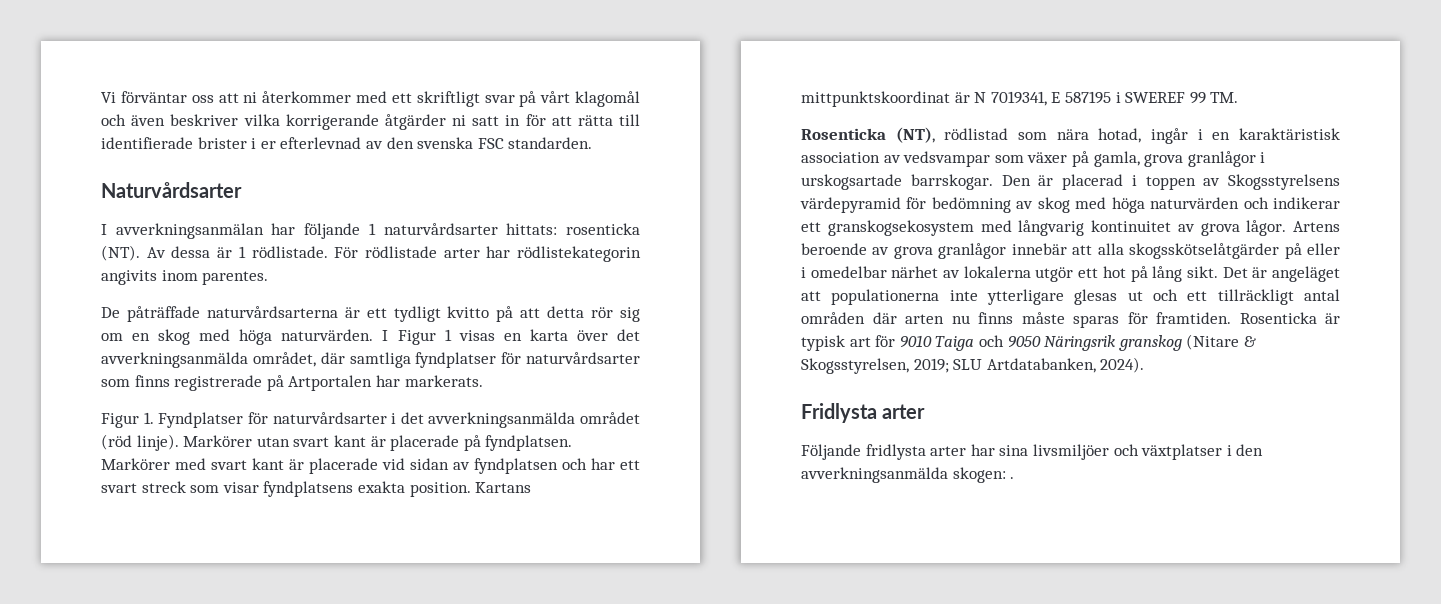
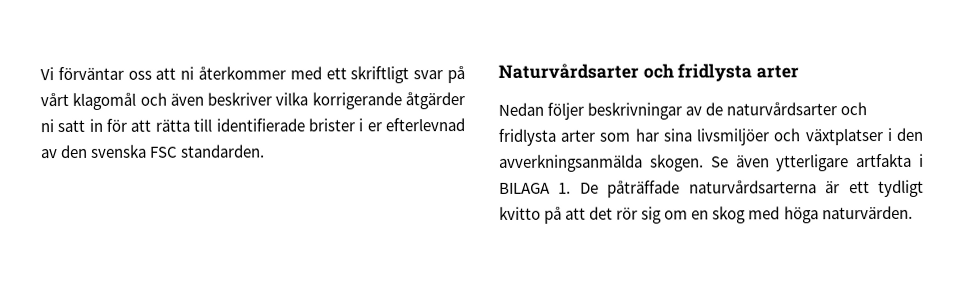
- Naturvårdsarter
- I avverkningsanmälan har följande 1 naturvårdsarter hittats: rosenticka (NT). Av dessa är 1 rödlistade. För rödlistade arter har rödlistekategorin angivits inom parentes.
- De påträffade naturvårdsarterna är ett tydligt kvitto på att detta rör sig om en skog med höga naturvärden. I Figur 1 visas en karta över det avverkningsanmälda området, där samtliga fyndplatser för naturvårdsarter som finns registrerade på Artportalen har markerats.
- Figur 1. Fyndplatser för naturvårdsarter i det avverkningsanmälda området (röd linje). Markörer utan svart kant är placerade på fyndplatsen. Markörer med svart kant är placerade vid sidan av fyndplatsen och har ett svart streck som visar fyndplatsens exakta position. Kartans mittpunktskoordinat är N 7019341, E 587195 i SWEREF 99 TM.
- Rosenticka (NT), rödlistad som nära hotad, ingår i en karaktäristisk association av vedsvampar som växer på gamla, grova granlågor i urskogsartade barrskogar. Den är placerad i toppen av Skogsstyrelsens värdepyramid för bedömning av skog med höga naturvärden och indikerar ett granskogsekosystem med långvarig kontinuitet av grova lågor. Artens beroende av grova granlågor innebär att alla skogsskötselåtgärder på eller i omedelbar närhet av lokalerna utgör ett hot på lång sikt. Det är angeläget att populationerna inte ytterligare glesas ut och ett tillräckligt antal områden där arten nu finns måste sparas för framtiden. Rosenticka är typisk art för 9010 Taiga och 9050 Näringsrik granskog (Nitare & Skogsstyrelsen, 2019; SLU Artdatabanken, 2024).
- Fridlysta arter
- Följande fridlysta arter har sina livsmiljöer och växtplatser i den avverkningsanmälda skogen: .
+ Naturvårdsarter och fridlysta arter
+ Nedan följer beskrivningar av de naturvårdsarter och fridlysta arter som har sina livsmiljöer och växtplatser i den avverkningsanmälda skogen. Se även ytterligare artfakta i BILAGA 1. De påträffade naturvårdsarterna är ett tydligt kvitto på att det rör sig om en skog med höga naturvärden.

